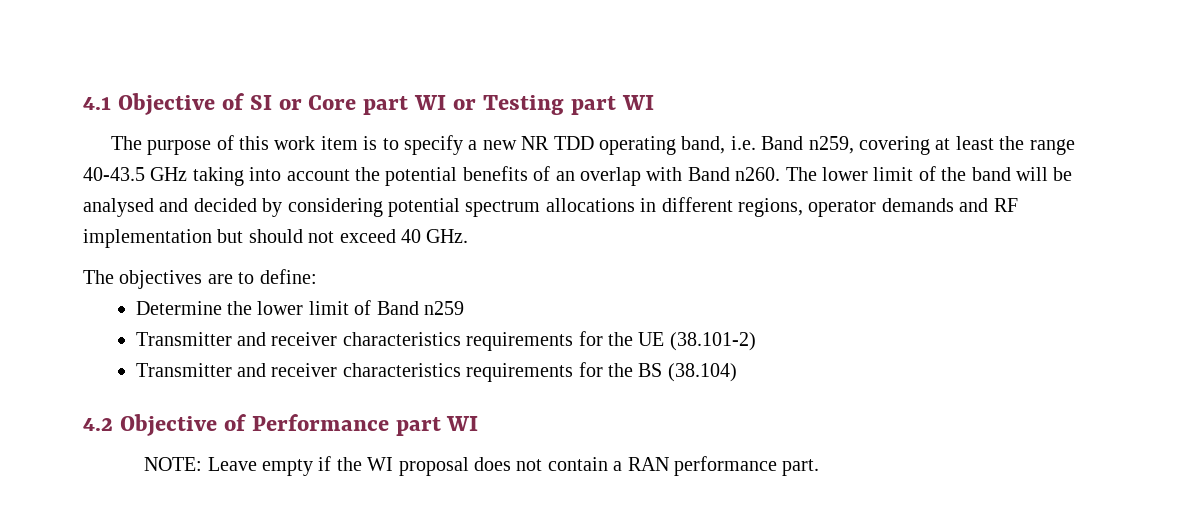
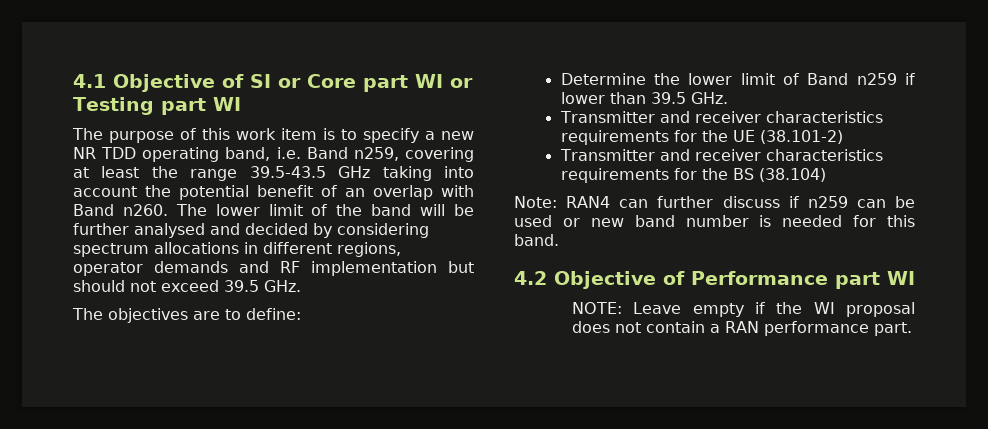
- The purpose of this work item is to specify a new NR TDD operating band, i.e. Band n259, covering at least the range 40-43.5 GHz taking into account the potential benefits of an overlap with Band n260.
+ The purpose of this work item is to specify a new NR TDD operating band, i.e. Band n259, covering at least the range 39.5-43.5 GHz taking into account the potential benefit of an overlap with Band n260.
- The lower limit of the band will be analysed and decided by considering potential spectrum allocations in different regions, operator demands and RF implementation but should not exceed 40 GHz.
+ The lower limit of the band will be further analysed and decided by considering spectrum allocations in different regions, operator demands and RF implementation but should not exceed 39.5 GHz.
- Determine the lower limit of Band n259
+ Determine the lower limit of Band n259 if lower than 39.5 GHz.
+ Note: RAN4 can further discuss if n259 can be used or new band number is needed for this band.

